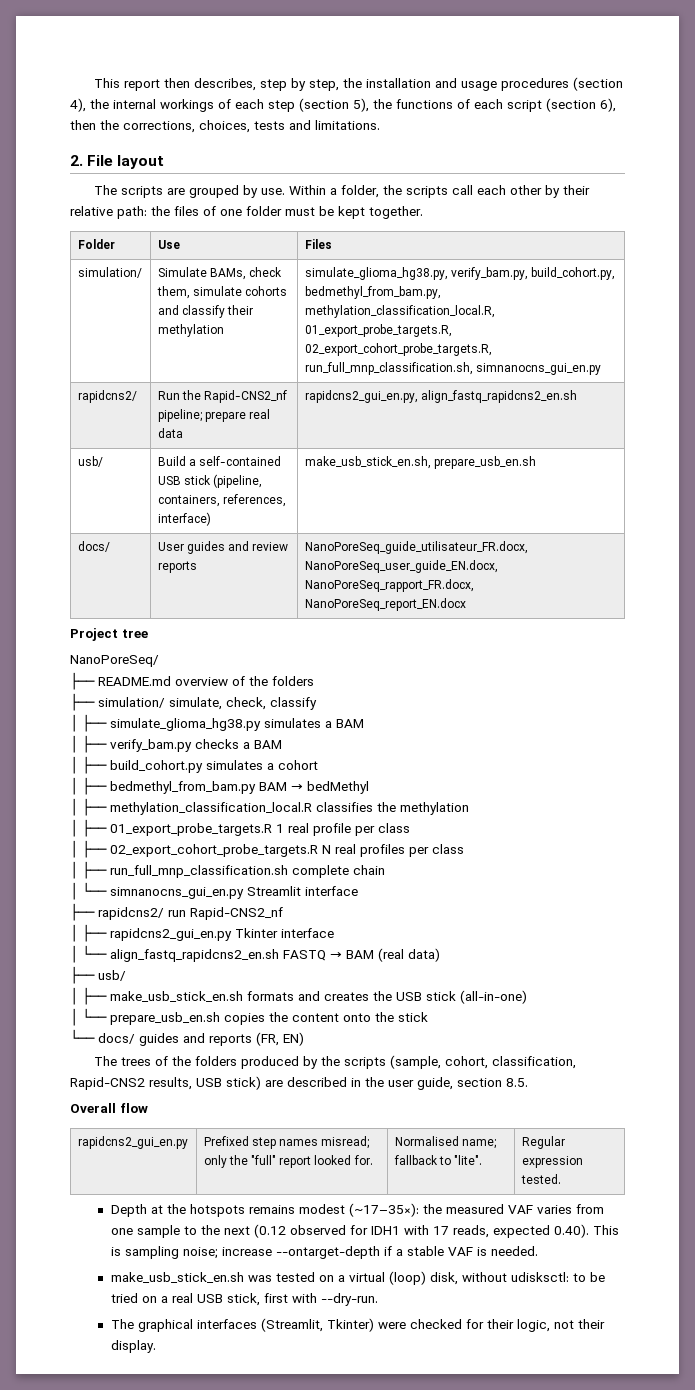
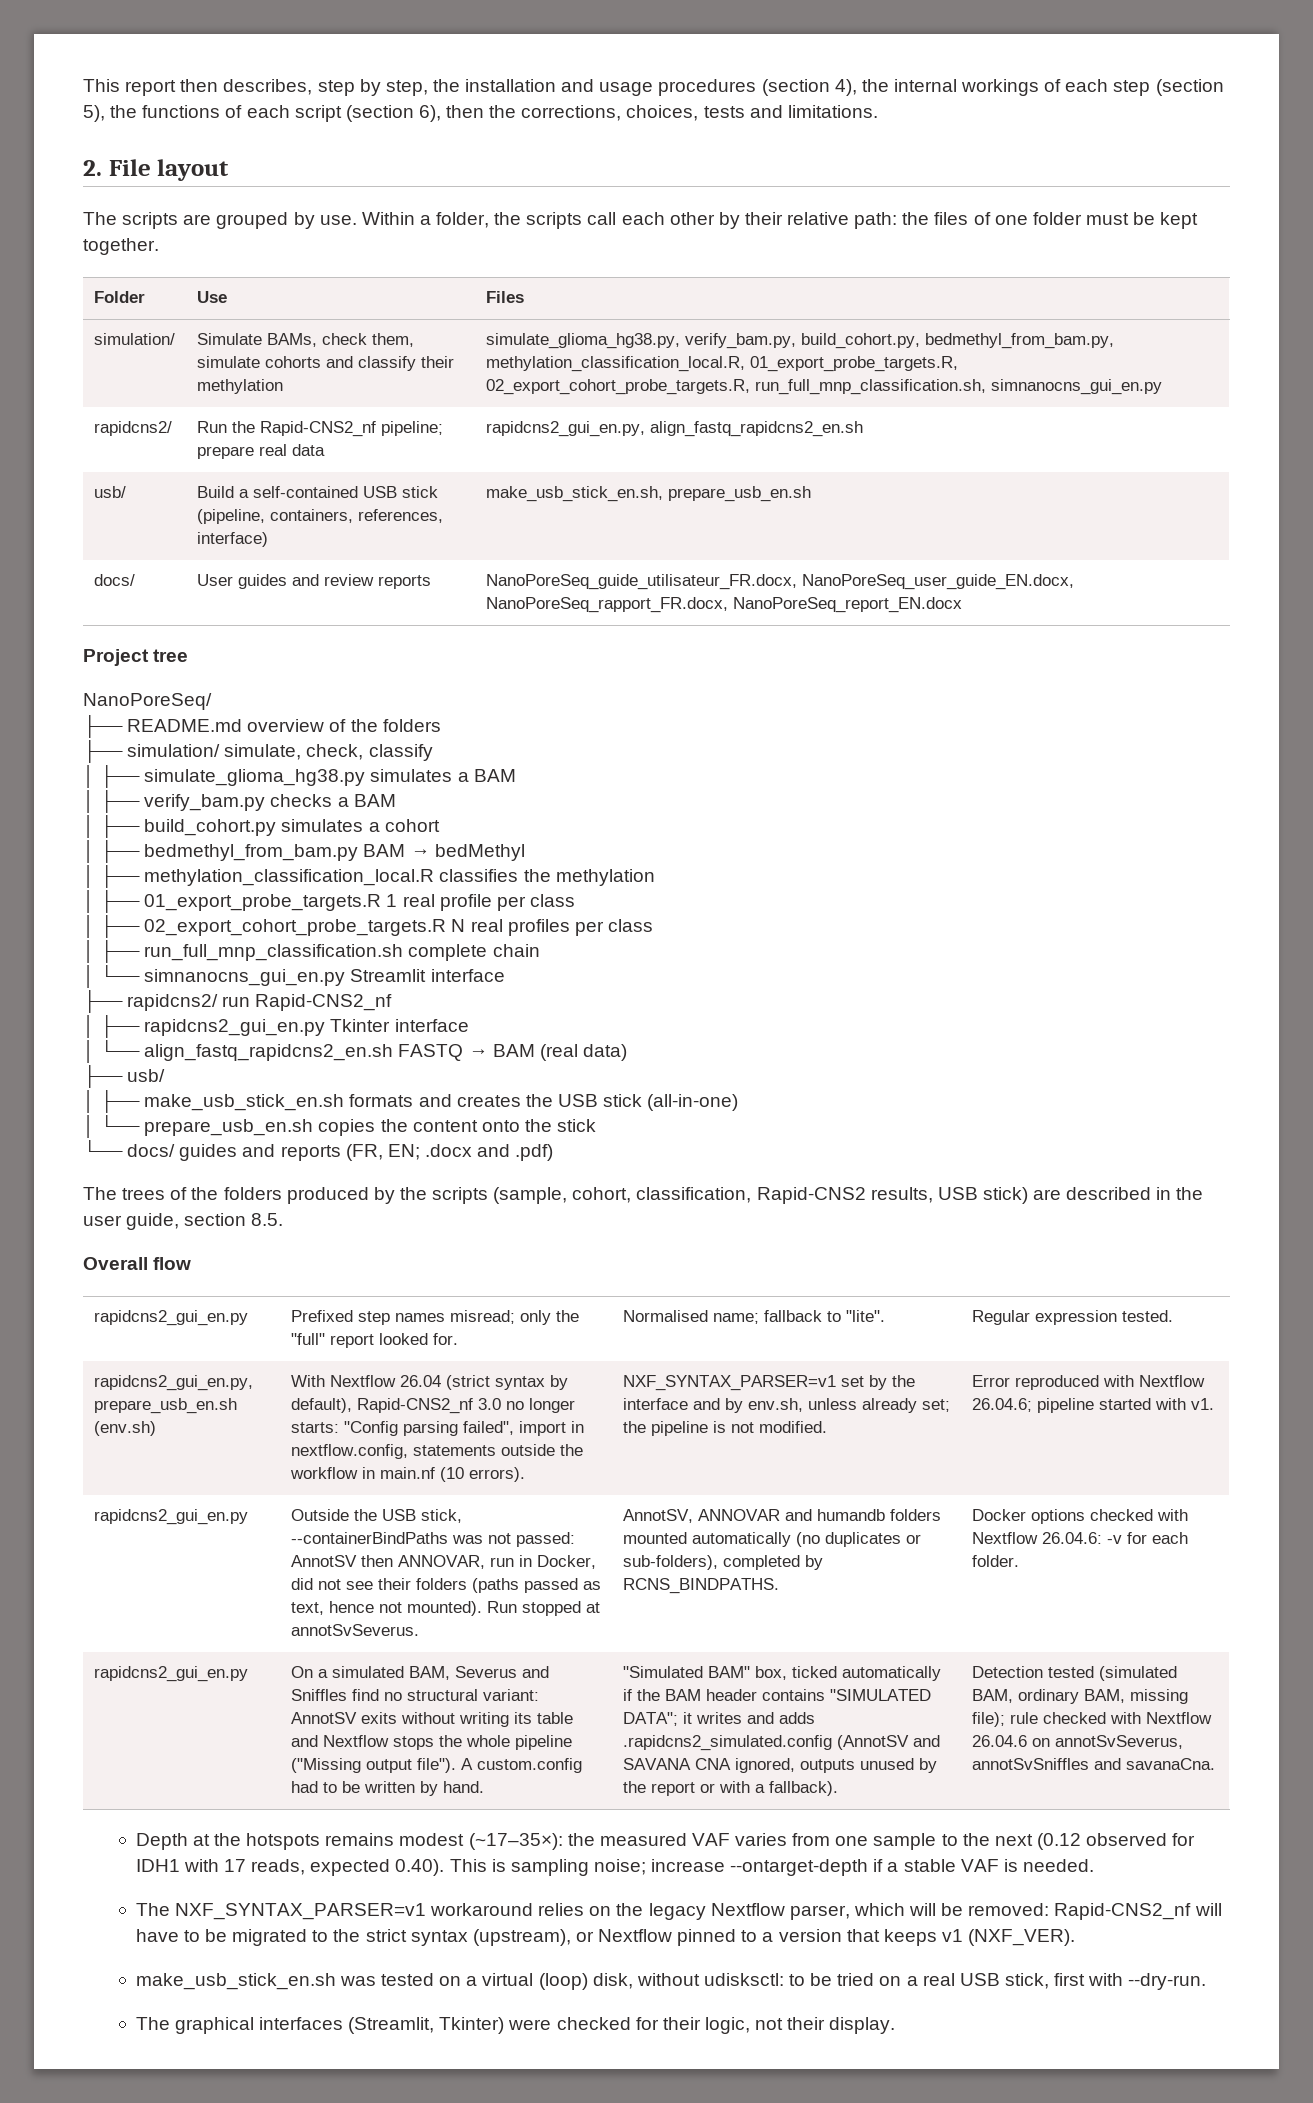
- └── docs/ guides and reports (FR, EN)
+ └── docs/ guides and reports (FR, EN; .docx and .pdf)
+ rapidcns2_gui_en.py, prepare_usb_en.sh (env.sh) | With Nextflow 26.04 (strict syntax by default), Rapid-CNS2_nf 3.0 no longer starts: "Config parsing failed", import in nextflow.config, statements outside the workflow in main.nf (10 errors). | NXF_SYNTAX_PARSER=v1 set by the interface and by env.sh, unless already set; the pipeline is not modified. | Error reproduced with Nextflow 26.04.6; pipeline started with v1.
+ rapidcns2_gui_en.py | Outside the USB stick, --containerBindPaths was not passed: AnnotSV then ANNOVAR, run in Docker, did not see their folders (paths passed as text, hence not mounted). Run stopped at annotSvSeverus. | AnnotSV, ANNOVAR and humandb folders mounted automatically (no duplicates or sub-folders), completed by RCNS_BINDPATHS. | Docker options checked with Nextflow 26.04.6: -v for each folder.
+ rapidcns2_gui_en.py | On a simulated BAM, Severus and Sniffles find no structural variant: AnnotSV exits without writing its table and Nextflow stops the whole pipeline ("Missing output file"). A custom.config had to be written by hand. | "Simulated BAM" box, ticked automatically if the BAM header contains "SIMULATED DATA"; it writes and adds .rapidcns2_simulated.config (AnnotSV and SAVANA CNA ignored, outputs unused by the report or with a fallback). | Detection tested (simulated BAM, ordinary BAM, missing file); rule checked with Nextflow 26.04.6 on annotSvSeverus, annotSvSniffles and savanaCna.
+ The NXF_SYNTAX_PARSER=v1 workaround relies on the legacy Nextflow parser, which will be removed: Rapid-CNS2_nf will have to be migrated to the strict syntax (upstream), or Nextflow pinned to a version that keeps v1 (NXF_VER).

